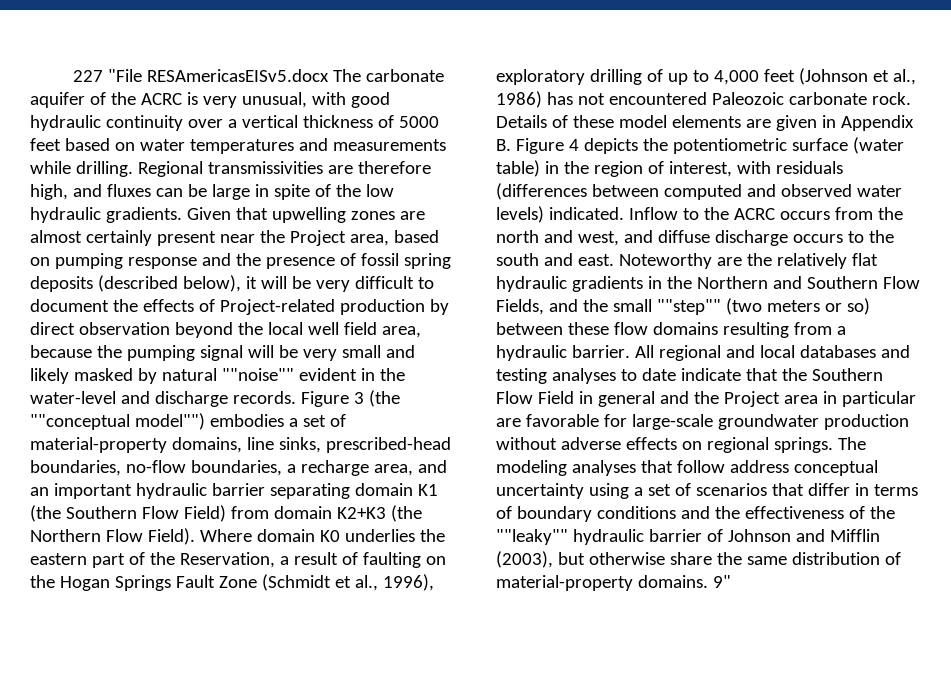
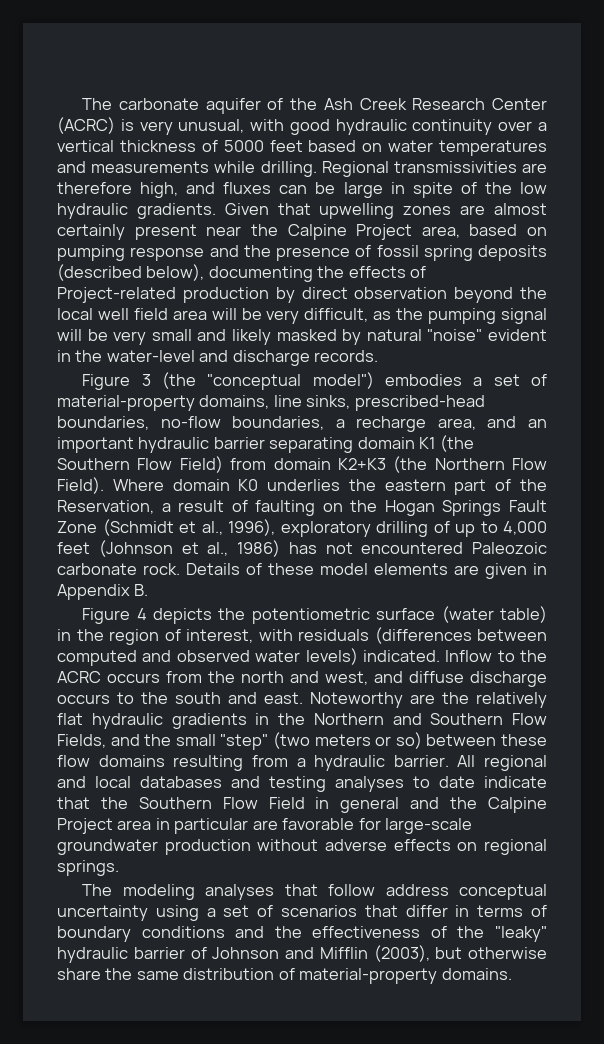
- 227 "File RESAmericasEISv5.docx The carbonate aquifer of the ACRC is very unusual, with good hydraulic continuity over a vertical thickness of 5000 feet based on water temperatures and measurements while drilling.
+ The carbonate aquifer of the Ash Creek Research Center (ACRC) is very unusual, with good hydraulic continuity over a vertical thickness of 5000 feet based on water temperatures and measurements while drilling.
- Given that upwelling zones are almost certainly present near the Project area, based on pumping response and the presence of fossil spring deposits (described below), it will be very difficult to document the effects of Project-related production by direct observation beyond the local well field area, because the pumping signal will be very small and likely masked by natural ""noise"" evident in the water-level and discharge records. Figure 3 (the ""conceptual model"") embodies a set of material-property domains, line sinks, prescribed-head boundaries, no-flow boundaries, a recharge area, and an important hydraulic barrier separating domain K1 (the Southern Flow Field) from domain K2+K3 (the Northern Flow Field).
+ Given that upwelling zones are almost certainly present near the Calpine Project area, based on pumping response and the presence of fossil spring deposits (described below), documenting the effects of Project-related production by direct observation beyond the local well field area will be very difficult, as the pumping signal will be very small and likely masked by natural "noise" evident in the water-level and discharge records.
+ Figure 3 (the "conceptual model") embodies a set of material-property domains, line sinks, prescribed-head boundaries, no-flow boundaries, a recharge area, and an important hydraulic barrier separating domain K1 (the Southern Flow Field) from domain K2+K3 (the Northern Flow Field).
- Details of these model elements are given in Appendix B. Figure 4 depicts the potentiometric surface (water table) in the region of interest, with residuals (differences between computed and observed water levels) indicated.
+ Details of these model elements are given in Appendix B.
+ Figure 4 depicts the potentiometric surface (water table) in the region of interest, with residuals (differences between computed and observed water levels) indicated.
- Noteworthy are the relatively flat hydraulic gradients in the Northern and Southern Flow Fields, and the small ""step"" (two meters or so) between these flow domains resulting from a hydraulic barrier.
+ Noteworthy are the relatively flat hydraulic gradients in the Northern and Southern Flow Fields, and the small "step" (two meters or so) between these flow domains resulting from a hydraulic barrier.
- All regional and local databases and testing analyses to date indicate that the Southern Flow Field in general and the Project area in particular are favorable for large-scale groundwater production without adverse effects on regional springs. The modeling analyses that follow address conceptual uncertainty using a set of scenarios that differ in terms of boundary conditions and the effectiveness of the ""leaky"" hydraulic barrier of Johnson and Mifflin (2003), but otherwise share the same distribution of material-property domains. 9"
+ All regional and local databases and testing analyses to date indicate that the Southern Flow Field in general and the Calpine Project area in particular are favorable for large-scale groundwater production without adverse effects on regional springs.
+ The modeling analyses that follow address conceptual uncertainty using a set of scenarios that differ in terms of boundary conditions and the effectiveness of the "leaky" hydraulic barrier of Johnson and Mifflin (2003), but otherwise share the same distribution of material-property domains.

